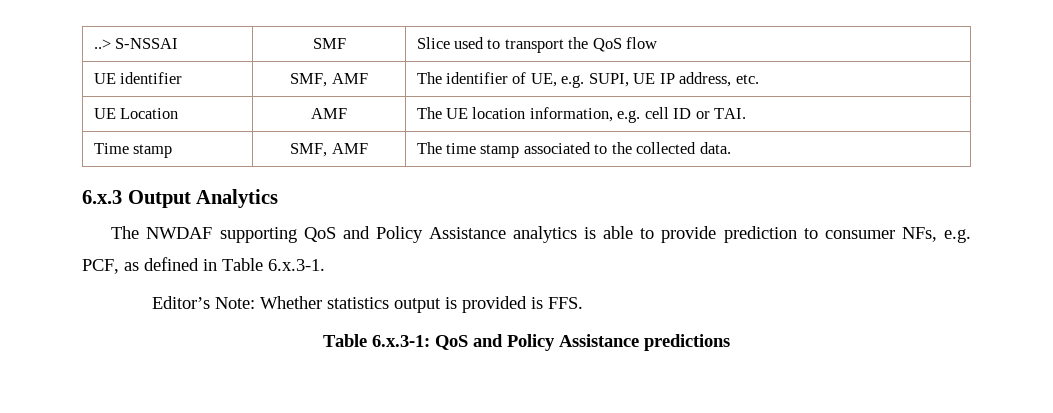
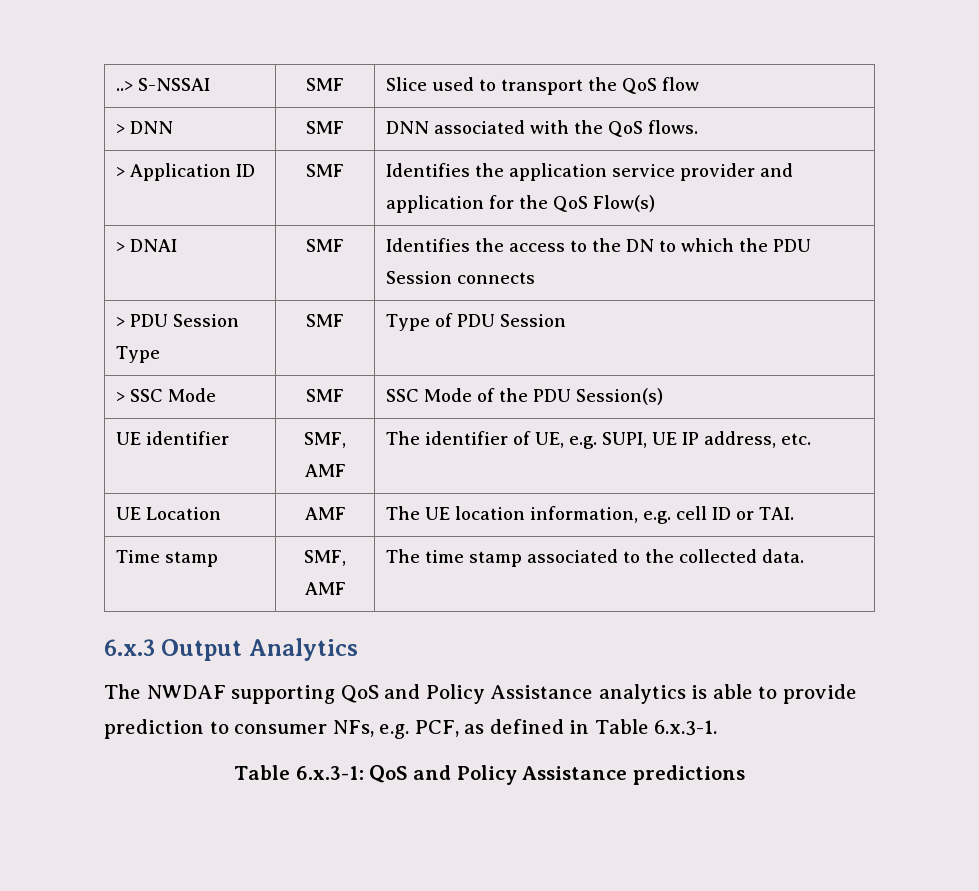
+ > DNN | SMF | DNN associated with the QoS flows.
+ > Application ID | SMF | Identifies the application service provider and application for the QoS Flow(s)
+ > DNAI | SMF | Identifies the access to the DN to which the PDU Session connects
+ > PDU Session Type | SMF | Type of PDU Session
+ > SSC Mode | SMF | SSC Mode of the PDU Session(s)
- Editor’s Note: Whether statistics output is provided is FFS.

